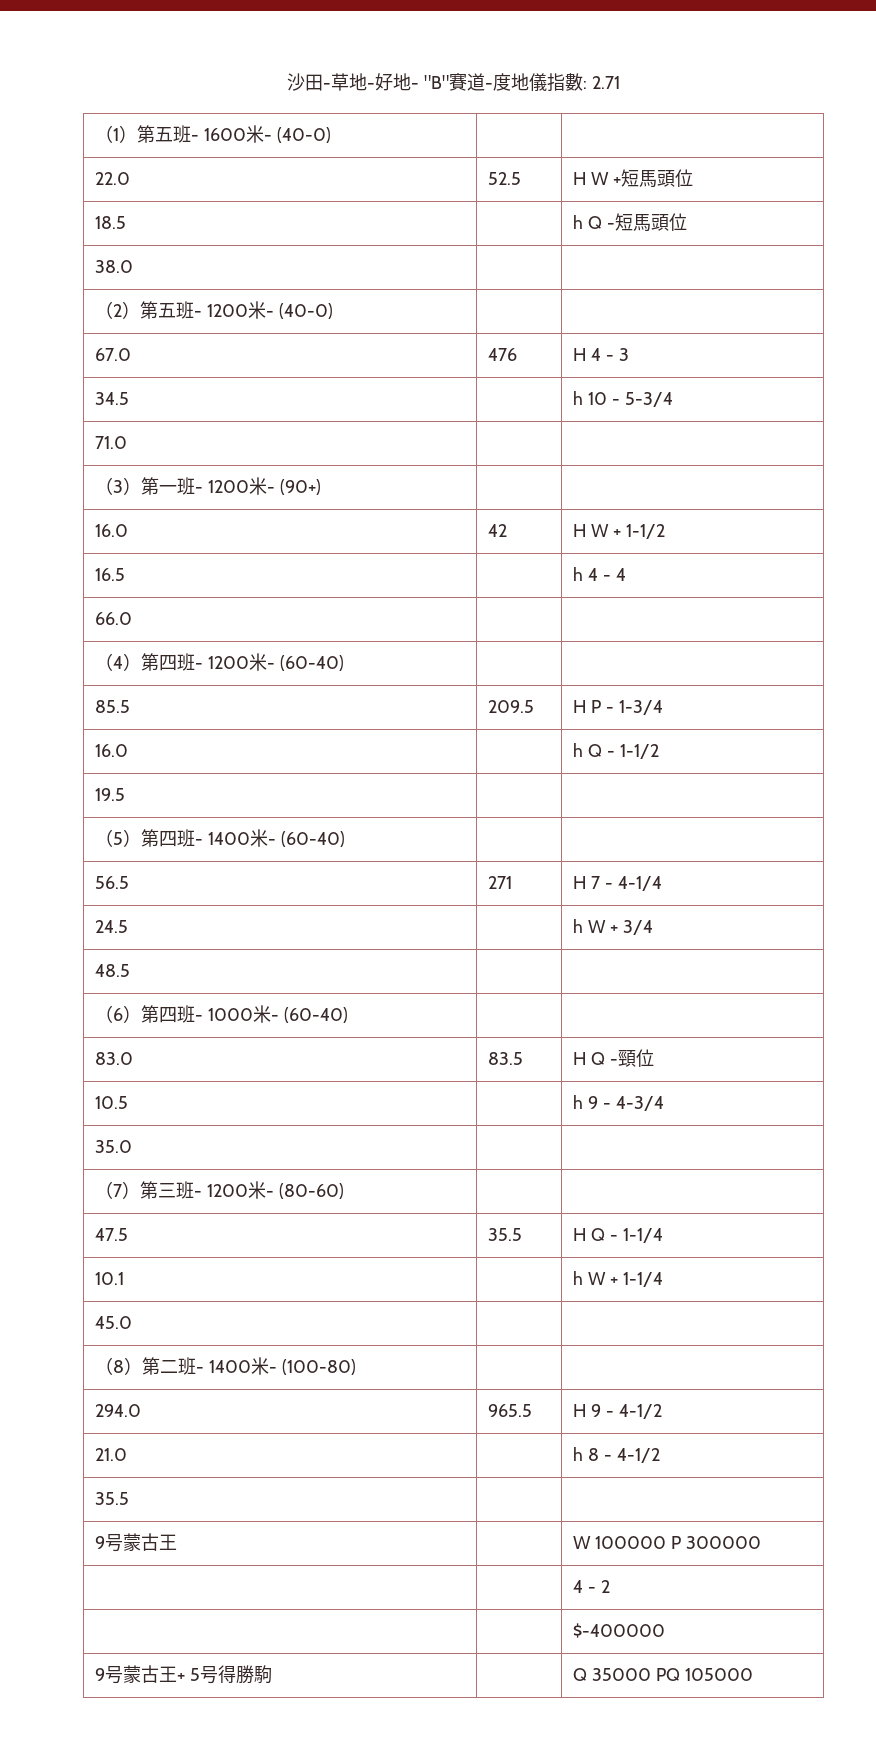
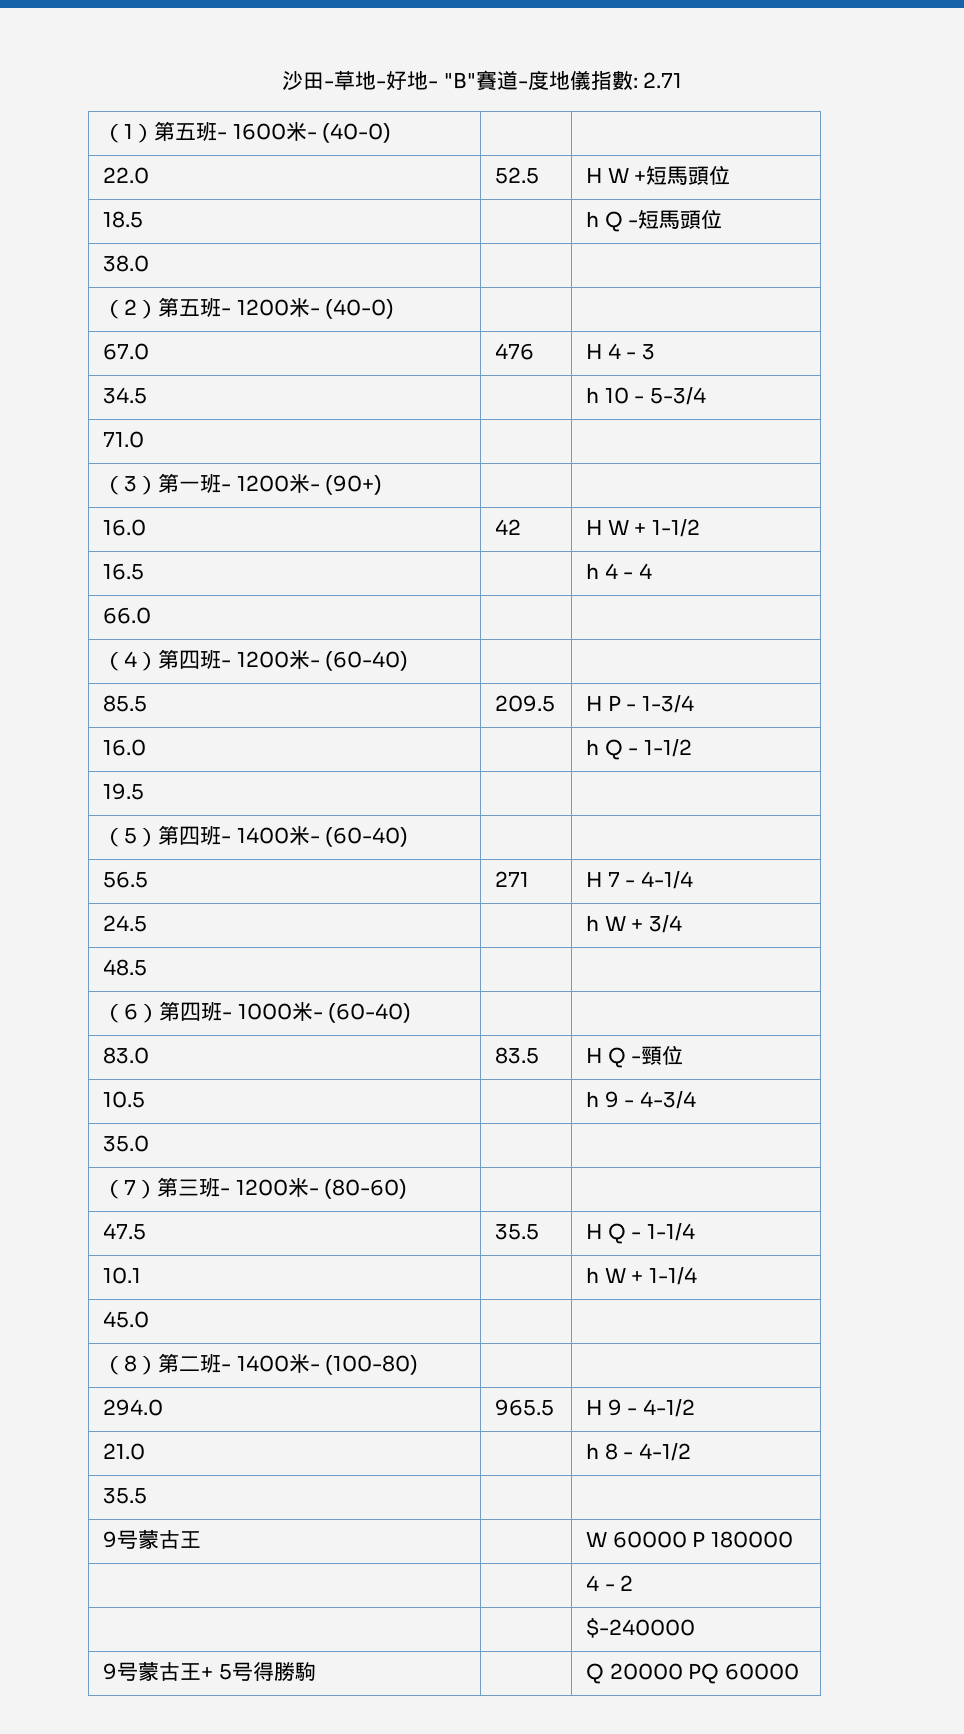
- 9号蒙古王 | | W 100000 P 300000
+ 9号蒙古王 | | W 60000 P 180000
- | | $-400000
+ | | $-240000
- 9号蒙古王+ 5号得勝駒 | | Q 35000 PQ 105000
+ 9号蒙古王+ 5号得勝駒 | | Q 20000 PQ 60000

